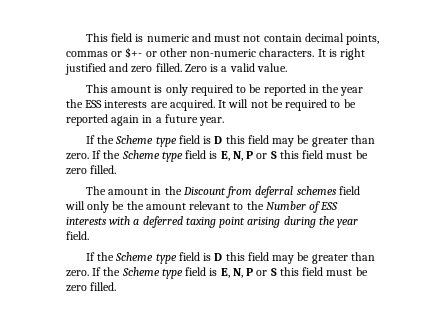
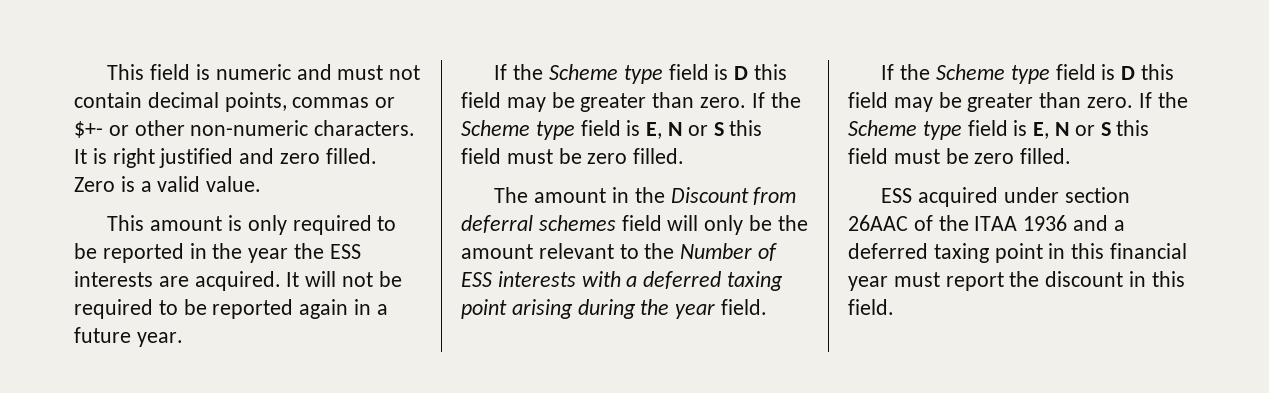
  It will not be required to be reported again in a future year.
- If the Scheme type field is D this field may be greater than zero. If the Scheme type field is E, N, P or S this field must be zero filled.
+ If the Scheme type field is D this field may be greater than zero. If the Scheme type field is E, N or S this field must be zero filled.
  The amount in the Discount from deferral schemes field will only be the amount relevant to the Number of ESS interests with a deferred taxing point arising during the year field.
- If the Scheme type field is D this field may be greater than zero. If the Scheme type field is E, N, P or S this field must be zero filled.
+ If the Scheme type field is D this field may be greater than zero. If the Scheme type field is E, N or S this field must be zero filled.
+ ESS acquired under section 26AAC of the ITAA 1936 and a deferred taxing point in this financial year must report the discount in this field.

